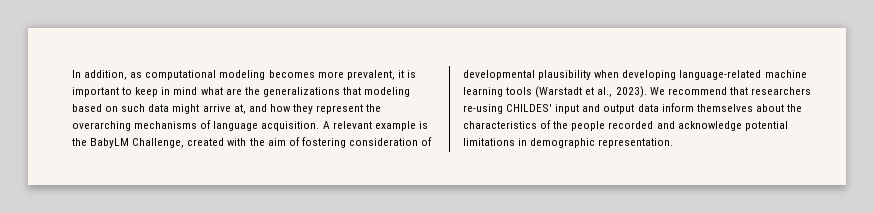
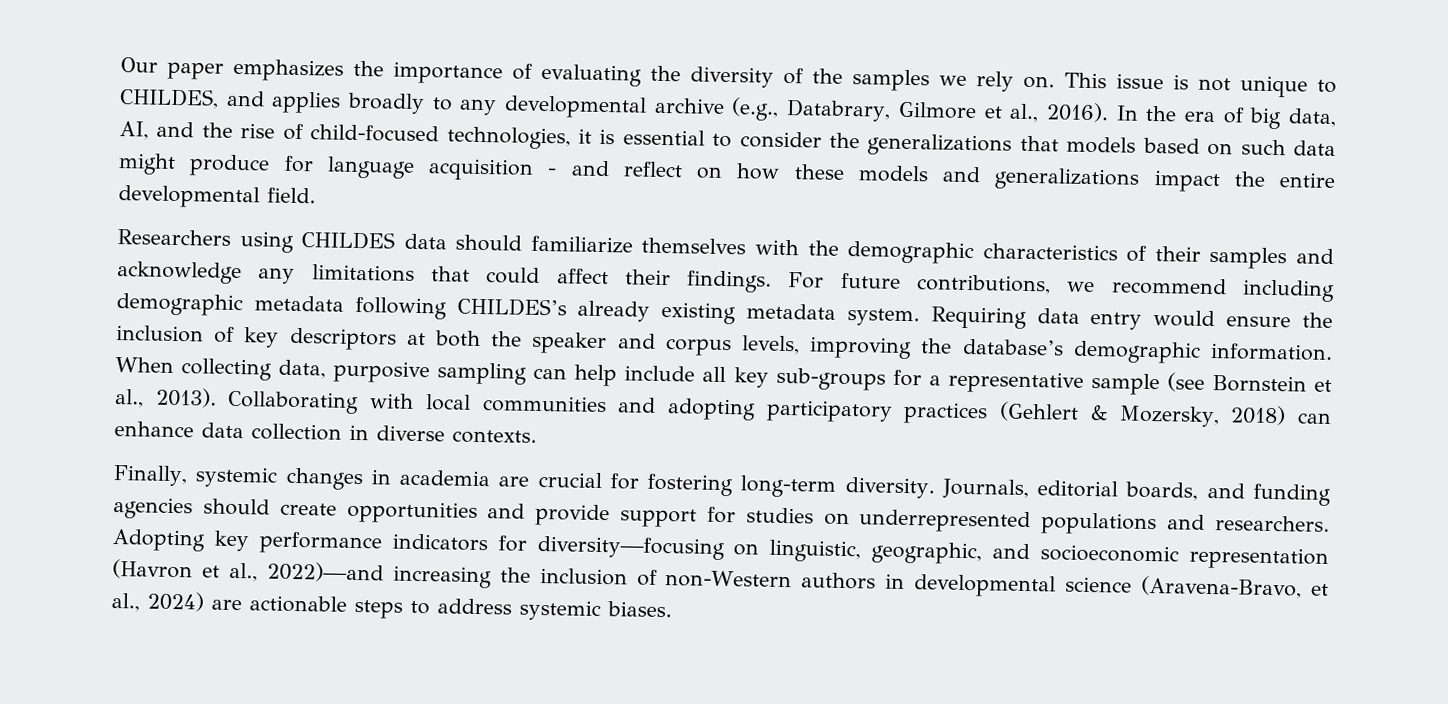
- In addition, as computational modeling becomes more prevalent, it is important to keep in mind what are the generalizations that modeling based on such data might arrive at, and how they represent the overarching mechanisms of language acquisition. A relevant example is the BabyLM Challenge, created with the aim of fostering consideration of developmental plausibility when developing language-related machine learning tools (Warstadt et al., 2023). We recommend that researchers re-using CHILDES' input and output data inform themselves about the characteristics of the people recorded and acknowledge potential limitations in demographic representation.
+ Our paper emphasizes the importance of evaluating the diversity of the samples we rely on. This issue is not unique to CHILDES, and applies broadly to any developmental archive (e.g., Databrary, Gilmore et al., 2016). In the era of big data, AI, and the rise of child-focused technologies, it is essential to consider the generalizations that models based on such data might produce for language acquisition - and reflect on how these models and generalizations impact the entire developmental field.
+ Researchers using CHILDES data should familiarize themselves with the demographic characteristics of their samples and acknowledge any limitations that could affect their findings. For future contributions, we recommend including demographic metadata following CHILDES’s already existing metadata system. Requiring data entry would ensure the inclusion of key descriptors at both the speaker and corpus levels, improving the database’s demographic information. When collecting data, purposive sampling can help include all key sub-groups for a representative sample (see Bornstein et al., 2013). Collaborating with local communities and adopting participatory practices (Gehlert & Mozersky, 2018) can enhance data collection in diverse contexts.
+ Finally, systemic changes in academia are crucial for fostering long-term diversity. Journals, editorial boards, and funding agencies should create opportunities and provide support for studies on underrepresented populations and researchers. Adopting key performance indicators for diversity—focusing on linguistic, geographic, and socioeconomic representation (Havron et al., 2022)—and increasing the inclusion of non-Western authors in developmental science (Aravena-Bravo, et al., 2024) are actionable steps to address systemic biases.

